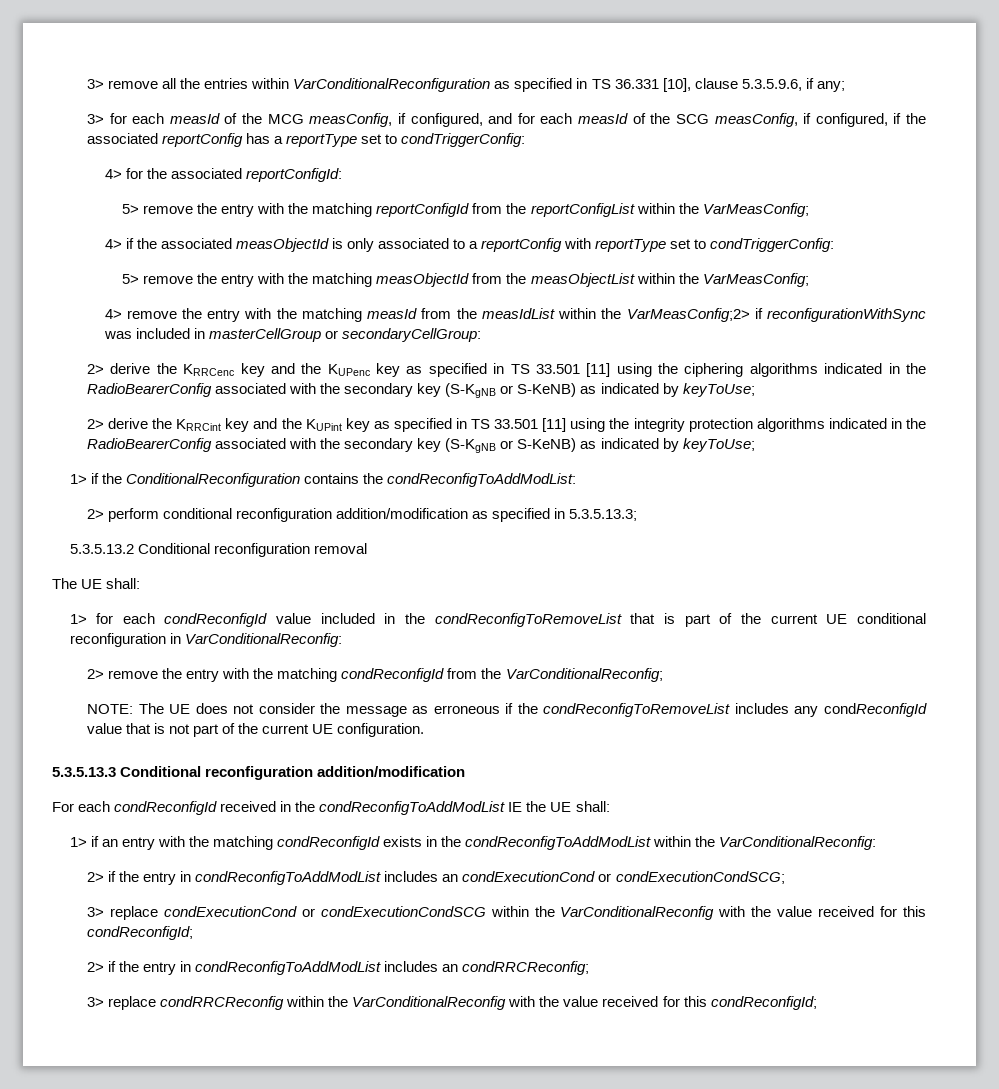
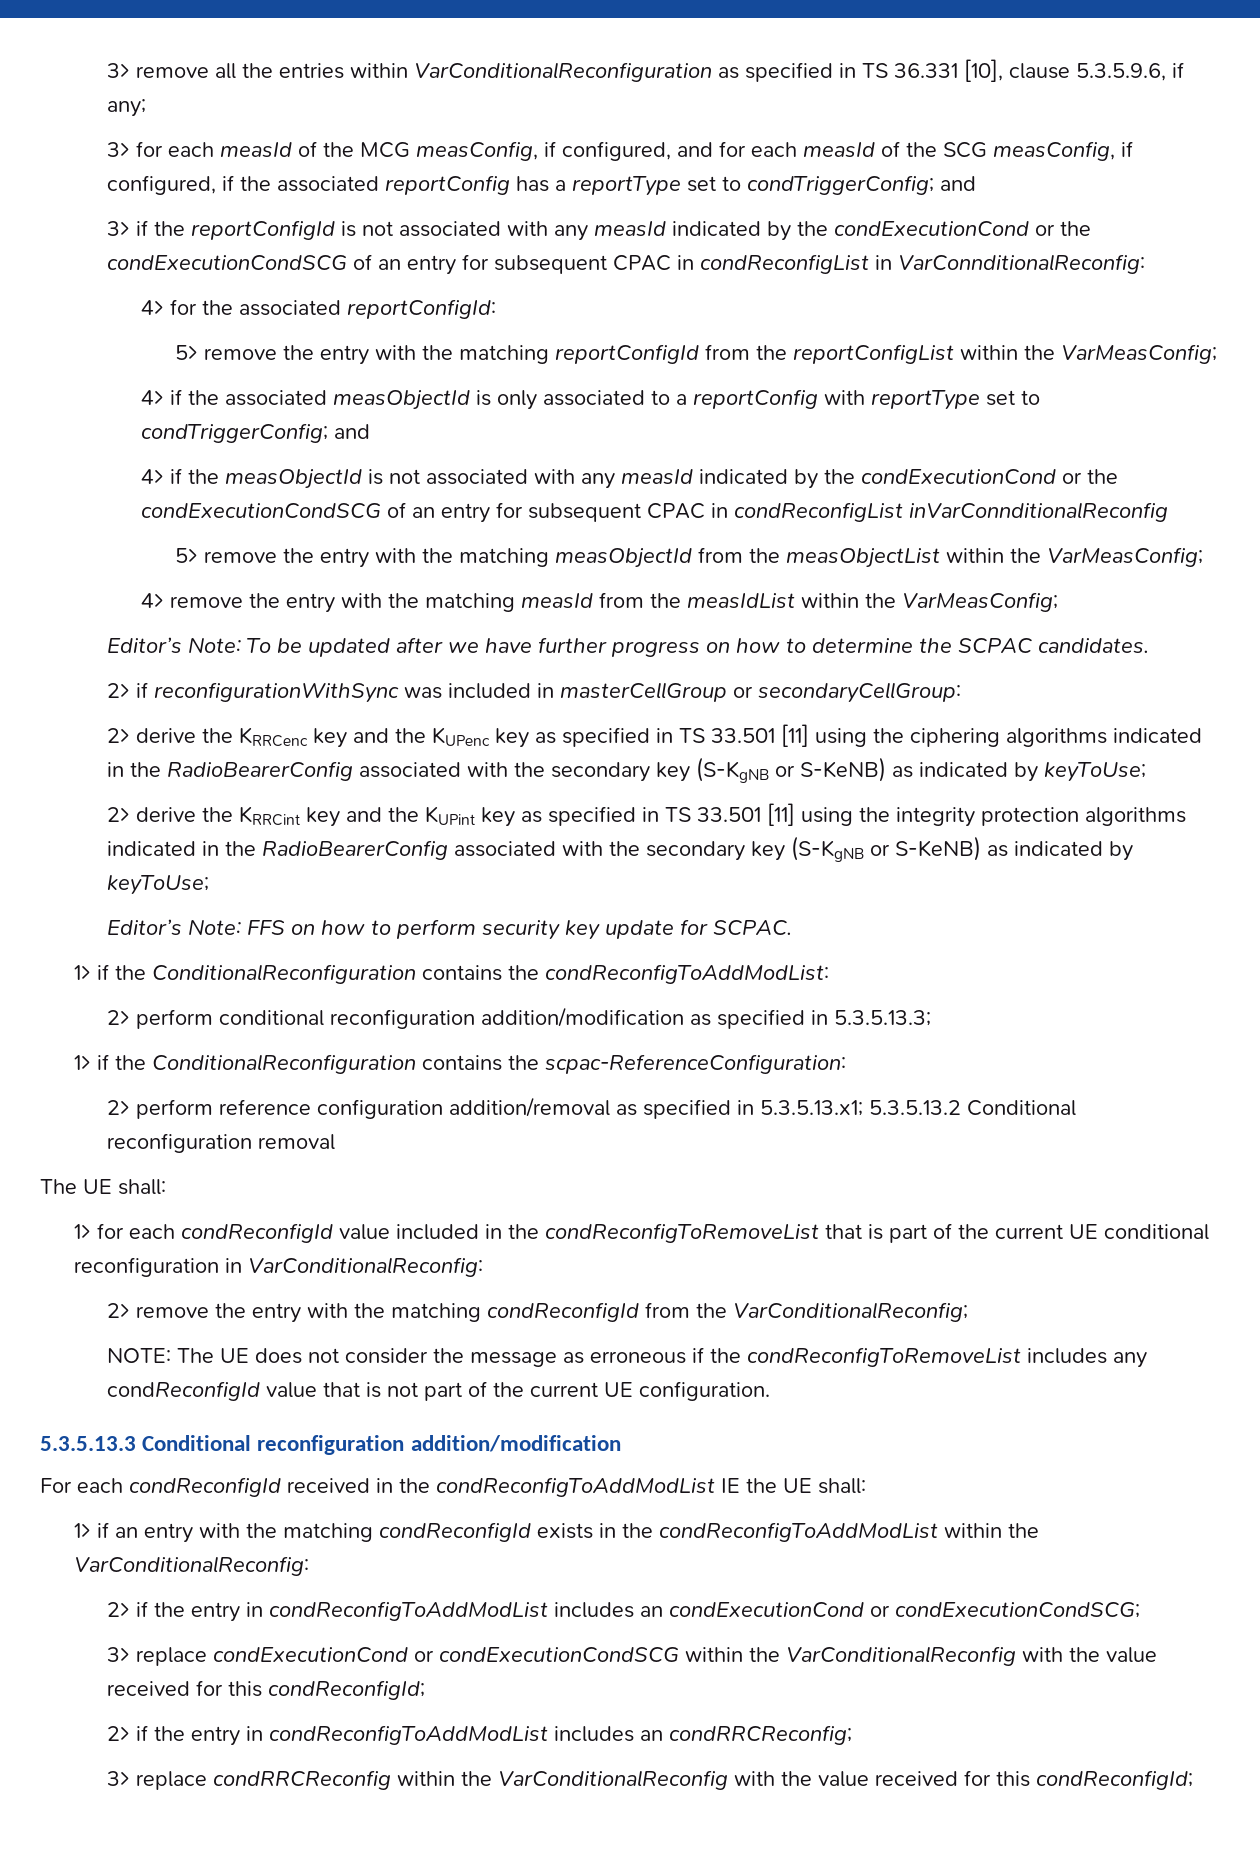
- 3> for each measId of the MCG measConfig, if configured, and for each measId of the SCG measConfig, if configured, if the associated reportConfig has a reportType set to condTriggerConfig:
+ 3> for each measId of the MCG measConfig, if configured, and for each measId of the SCG measConfig, if configured, if the associated reportConfig has a reportType set to condTriggerConfig; and
+ 3> if the reportConfigId is not associated with any measId indicated by the condExecutionCond or the condExecutionCondSCG of an entry for subsequent CPAC in condReconfigList in VarConnditionalReconfig:
- 4> if the associated measObjectId is only associated to a reportConfig with reportType set to condTriggerConfig:
+ 4> if the associated measObjectId is only associated to a reportConfig with reportType set to condTriggerConfig; and
+ 4> if the measObjectId is not associated with any measId indicated by the condExecutionCond or the condExecutionCondSCG of an entry for subsequent CPAC in condReconfigList inVarConnditionalReconfig
- 4> remove the entry with the matching measId from the measIdList within the VarMeasConfig;2> if reconfigurationWithSync was included in masterCellGroup or secondaryCellGroup:
+ 4> remove the entry with the matching measId from the measIdList within the VarMeasConfig;
+ Editor’s Note: To be updated after we have further progress on how to determine the SCPAC candidates.
+ 2> if reconfigurationWithSync was included in masterCellGroup or secondaryCellGroup:
+ Editor’s Note: FFS on how to perform security key update for SCPAC.
- 5.3.5.13.2 Conditional reconfiguration removal
+ 1> if the ConditionalReconfiguration contains the scpac-ReferenceConfiguration:
+ 2> perform reference configuration addition/removal as specified in 5.3.5.13.x1; 5.3.5.13.2 Conditional reconfiguration removal

